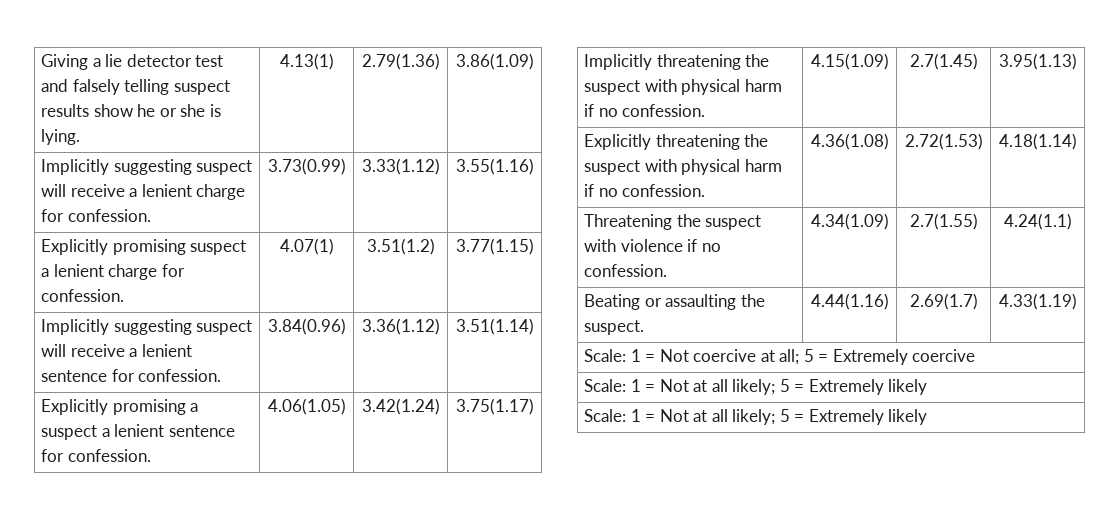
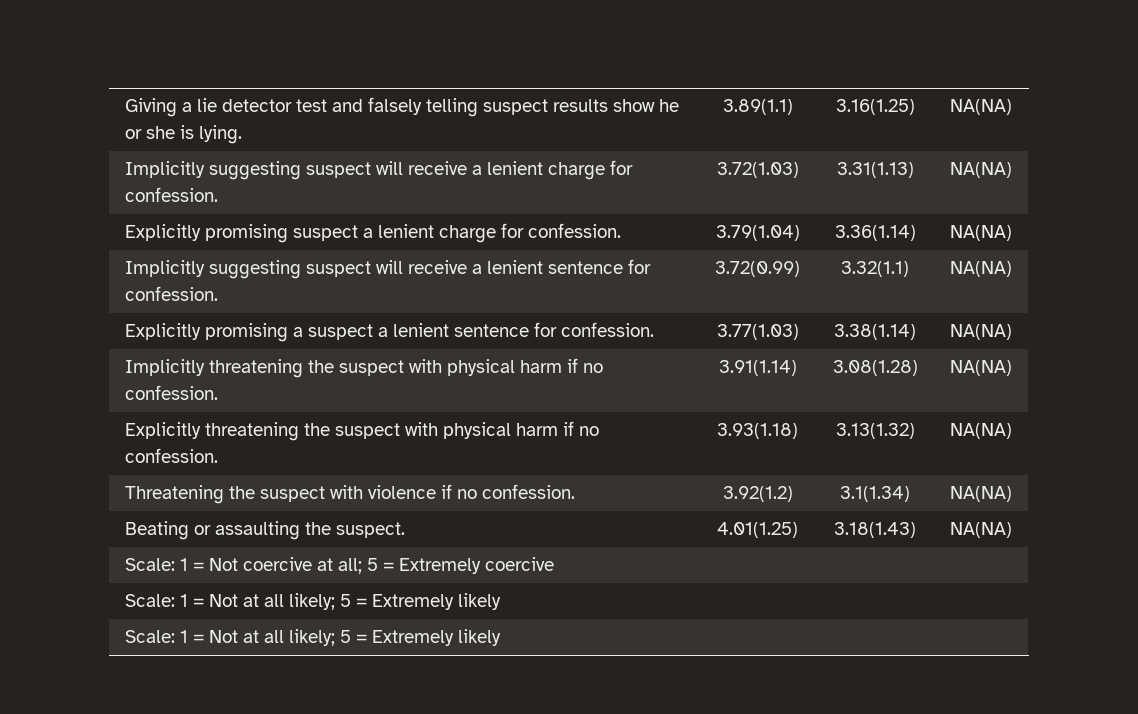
- Giving a lie detector test and falsely telling suspect results show he or she is lying. | 4.13(1) | 2.79(1.36) | 3.86(1.09)
+ Giving a lie detector test and falsely telling suspect results show he or she is lying. | 3.89(1.1) | 3.16(1.25) | NA(NA)
- Implicitly suggesting suspect will receive a lenient charge for confession. | 3.73(0.99) | 3.33(1.12) | 3.55(1.16)
+ Implicitly suggesting suspect will receive a lenient charge for confession. | 3.72(1.03) | 3.31(1.13) | NA(NA)
- Explicitly promising suspect a lenient charge for confession. | 4.07(1) | 3.51(1.2) | 3.77(1.15)
+ Explicitly promising suspect a lenient charge for confession. | 3.79(1.04) | 3.36(1.14) | NA(NA)
- Implicitly suggesting suspect will receive a lenient sentence for confession. | 3.84(0.96) | 3.36(1.12) | 3.51(1.14)
+ Implicitly suggesting suspect will receive a lenient sentence for confession. | 3.72(0.99) | 3.32(1.1) | NA(NA)
- Explicitly promising a suspect a lenient sentence for confession. | 4.06(1.05) | 3.42(1.24) | 3.75(1.17)
+ Explicitly promising a suspect a lenient sentence for confession. | 3.77(1.03) | 3.38(1.14) | NA(NA)
- Implicitly threatening the suspect with physical harm if no confession. | 4.15(1.09) | 2.7(1.45) | 3.95(1.13)
+ Implicitly threatening the suspect with physical harm if no confession. | 3.91(1.14) | 3.08(1.28) | NA(NA)
- Explicitly threatening the suspect with physical harm if no confession. | 4.36(1.08) | 2.72(1.53) | 4.18(1.14)
+ Explicitly threatening the suspect with physical harm if no confession. | 3.93(1.18) | 3.13(1.32) | NA(NA)
- Threatening the suspect with violence if no confession. | 4.34(1.09) | 2.7(1.55) | 4.24(1.1)
+ Threatening the suspect with violence if no confession. | 3.92(1.2) | 3.1(1.34) | NA(NA)
- Beating or assaulting the suspect. | 4.44(1.16) | 2.69(1.7) | 4.33(1.19)
+ Beating or assaulting the suspect. | 4.01(1.25) | 3.18(1.43) | NA(NA)

